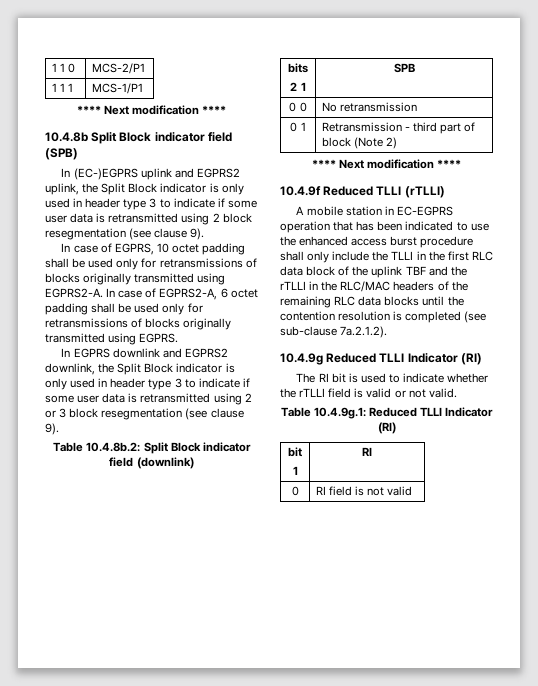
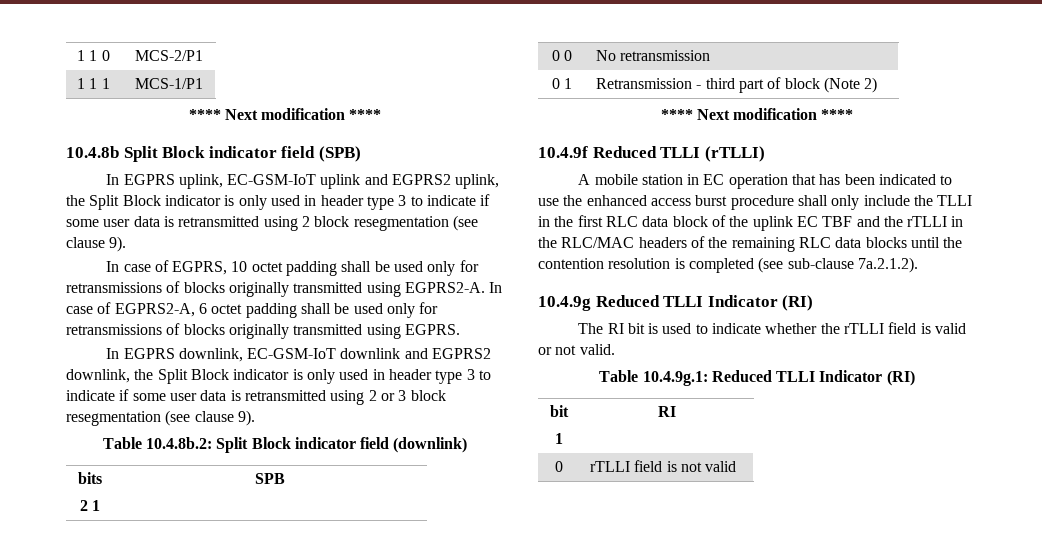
- In (EC-)EGPRS uplink and EGPRS2 uplink, the Split Block indicator is only used in header type 3 to indicate if some user data is retransmitted using 2 block resegmentation (see clause 9).
+ In EGPRS uplink, EC-GSM-IoT uplink and EGPRS2 uplink, the Split Block indicator is only used in header type 3 to indicate if some user data is retransmitted using 2 block resegmentation (see clause 9).
- In EGPRS downlink and EGPRS2 downlink, the Split Block indicator is only used in header type 3 to indicate if some user data is retransmitted using 2 or 3 block resegmentation (see clause 9).
+ In EGPRS downlink, EC-GSM-IoT downlink and EGPRS2 downlink, the Split Block indicator is only used in header type 3 to indicate if some user data is retransmitted using 2 or 3 block resegmentation (see clause 9).
- A mobile station in EC-EGPRS operation that has been indicated to use the enhanced access burst procedure shall only include the TLLI in the first RLC data block of the uplink TBF and the rTLLI in the RLC/MAC headers of the remaining RLC data blocks until the contention resolution is completed (see sub-clause 7a.2.1.2).
+ A mobile station in EC operation that has been indicated to use the enhanced access burst procedure shall only include the TLLI in the first RLC data block of the uplink EC TBF and the rTLLI in the RLC/MAC headers of the remaining RLC data blocks until the contention resolution is completed (see sub-clause 7a.2.1.2).
- 0 | RI field is not valid
+ 0 | rTLLI field is not valid

